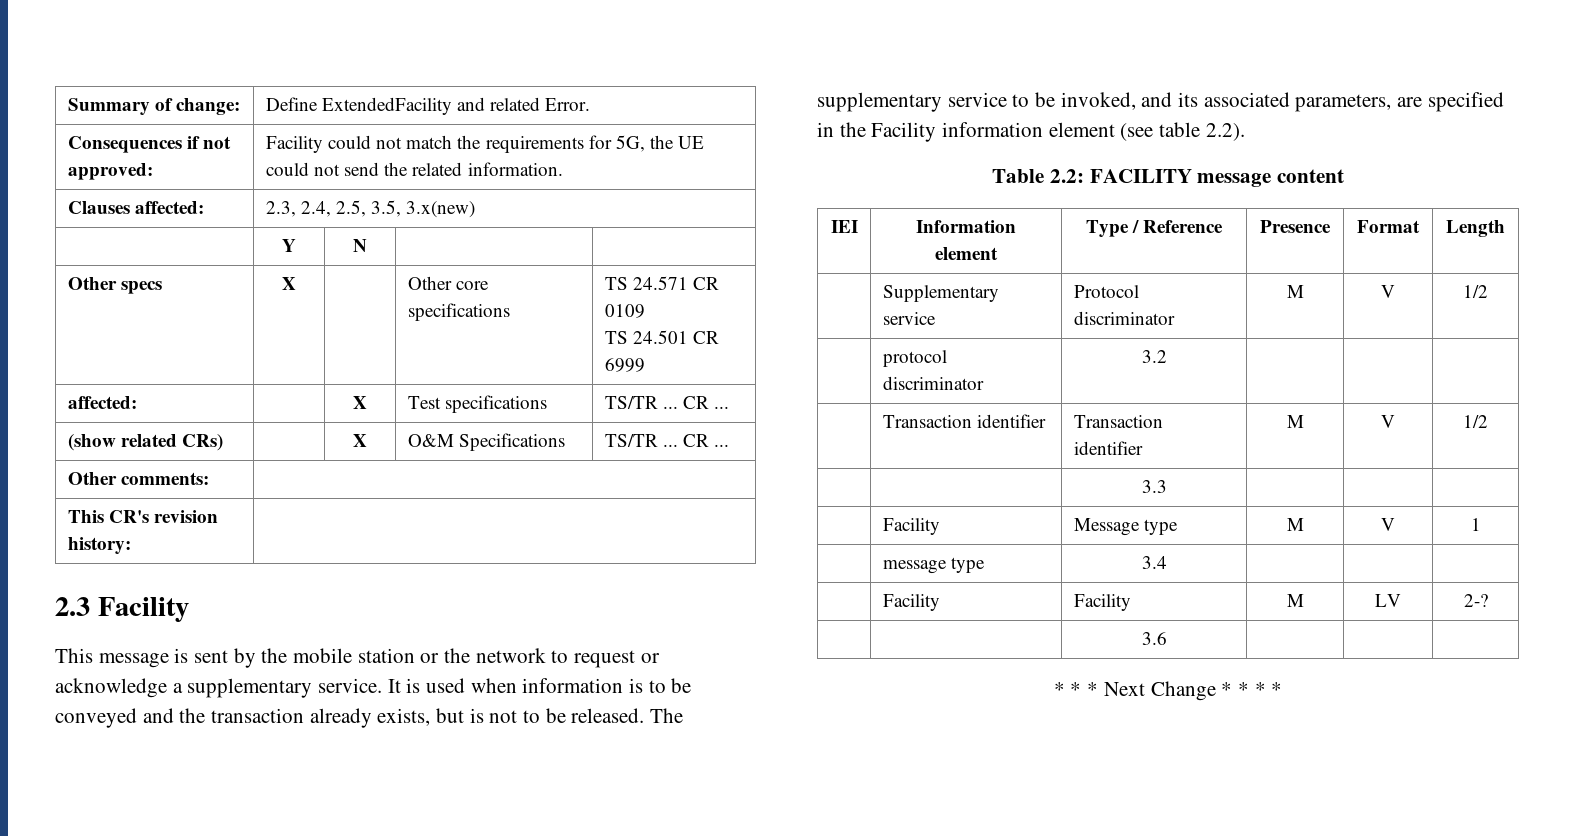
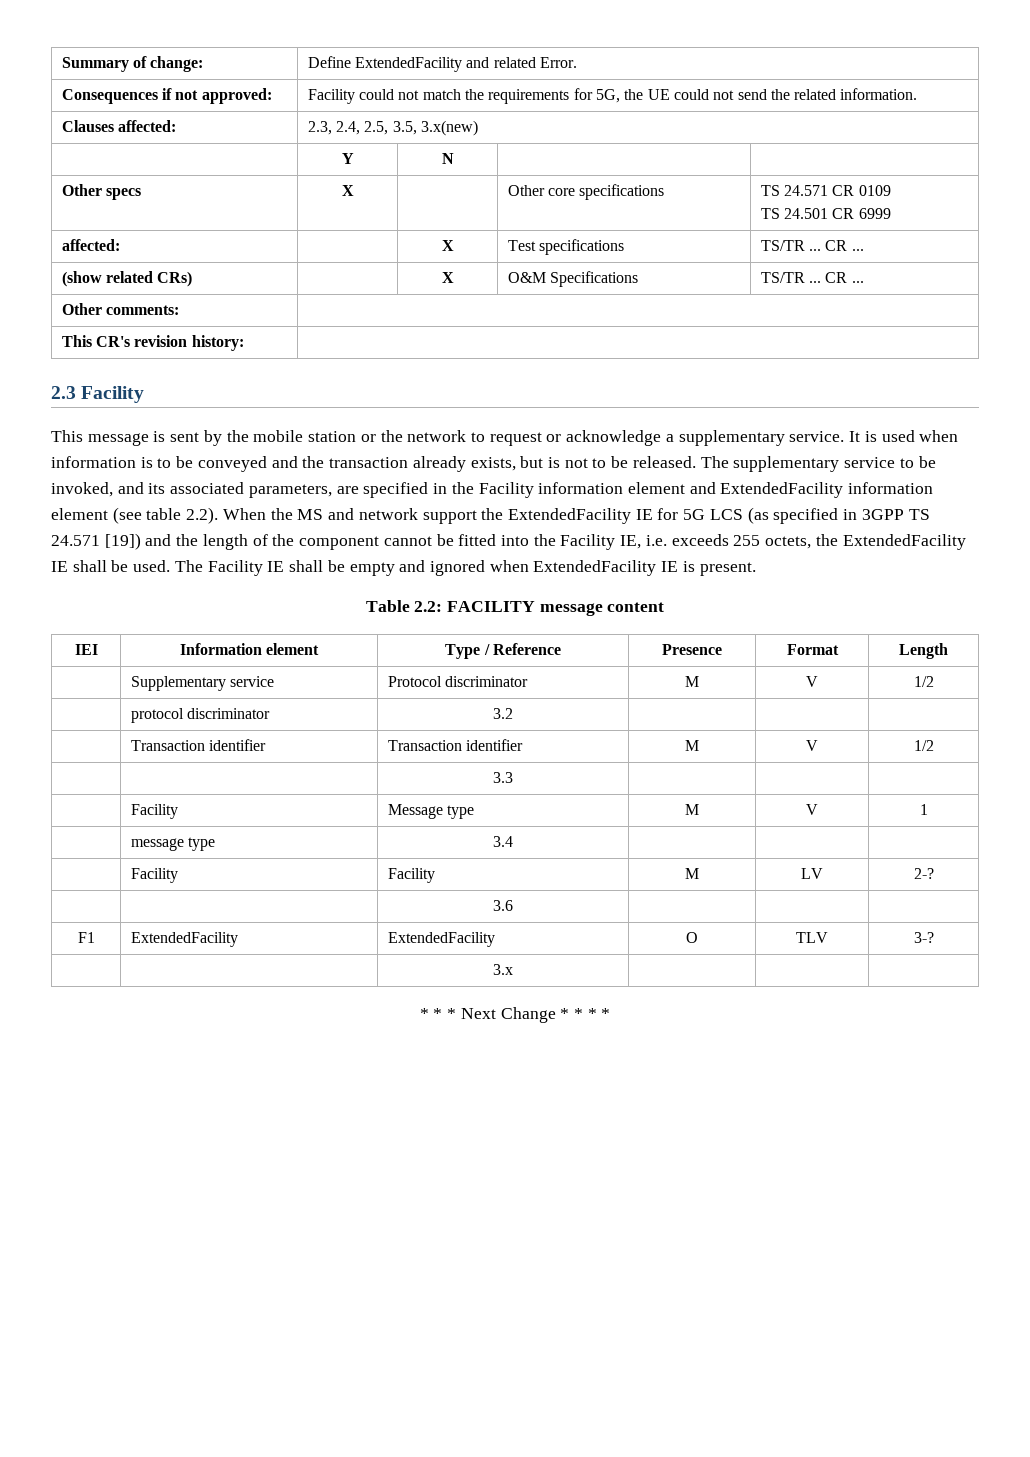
- The supplementary service to be invoked, and its associated parameters, are specified in the Facility information element (see table 2.2).
+ The supplementary service to be invoked, and its associated parameters, are specified in the Facility information element and ExtendedFacility information element (see table 2.2). When the MS and network support the ExtendedFacility IE for 5G LCS (as specified in 3GPP TS 24.571 [19]) and the length of the component cannot be fitted into the Facility IE, i.e. exceeds 255 octets, the ExtendedFacility IE shall be used. The Facility IE shall be empty and ignored when ExtendedFacility IE is present.
+ F1 | ExtendedFacility | ExtendedFacility | O | TLV | 3-?
+ | | 3.x | | |

